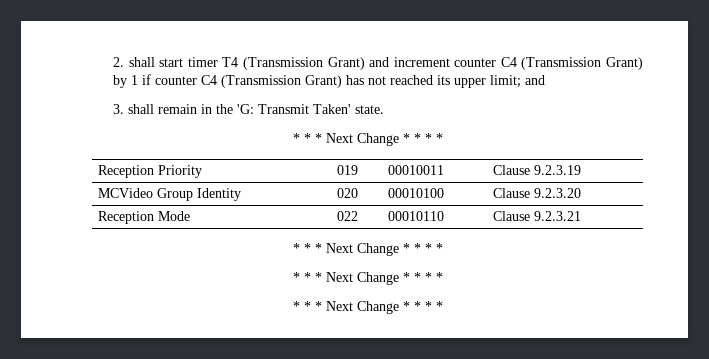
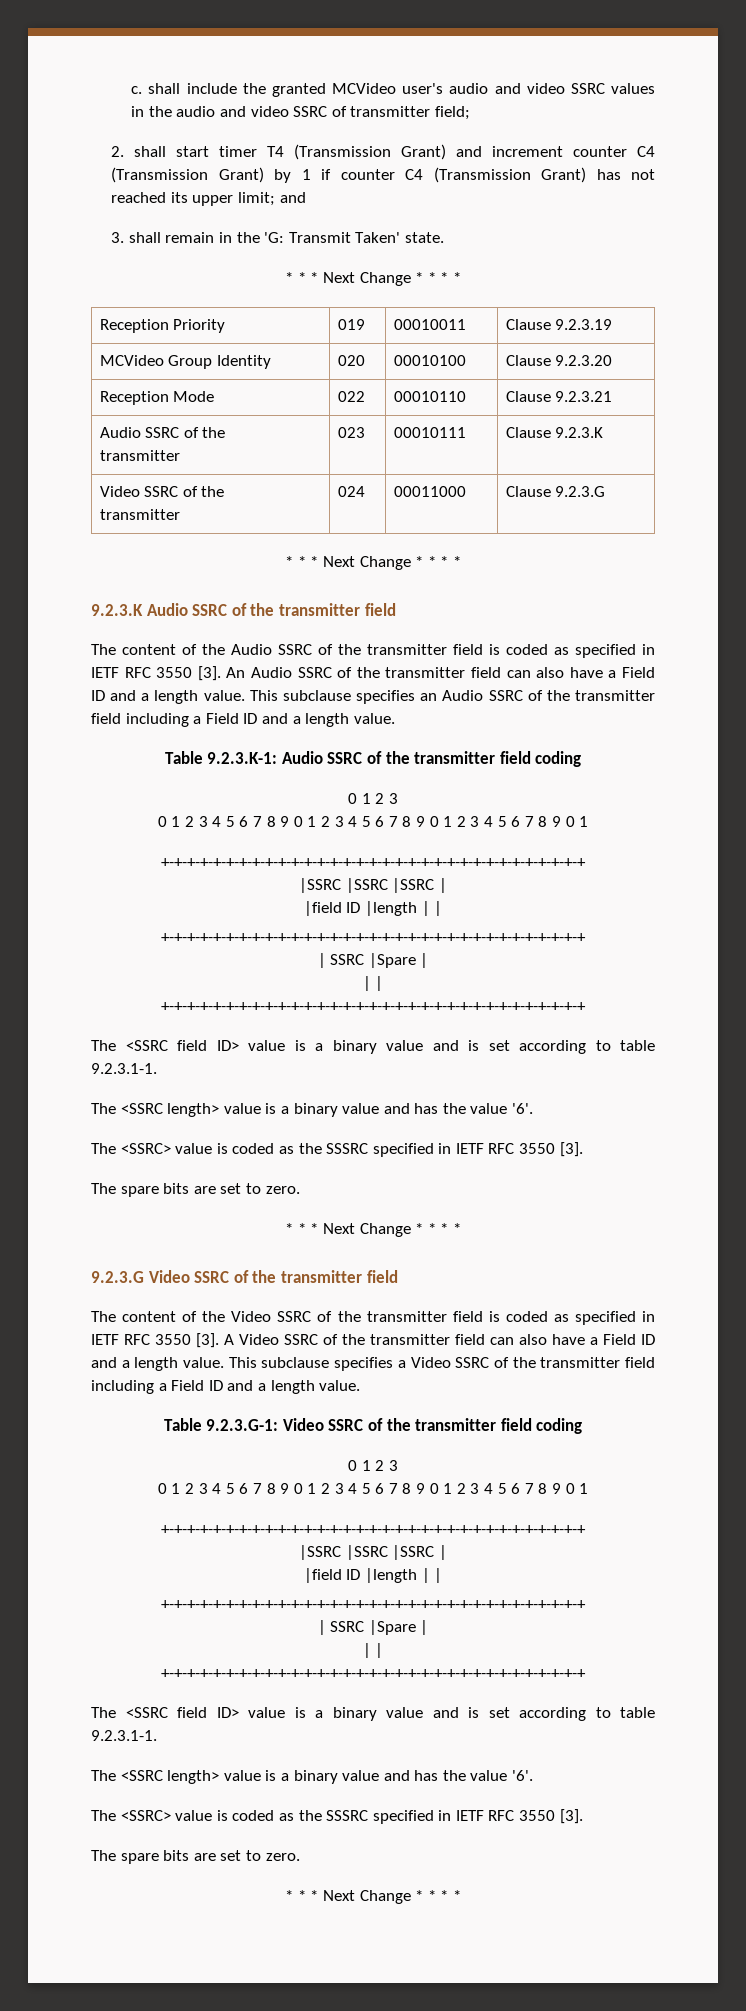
+ c. shall include the granted MCVideo user's audio and video SSRC values in the audio and video SSRC of transmitter field;
  Reception Mode | 022 | 00010110 | Clause 9.2.3.21
+ Audio SSRC of the
+ transmitter | 023 | 00010111 | Clause 9.2.3.K
+ Video SSRC of the
+ transmitter | 024 | 00011000 | Clause 9.2.3.G
  * * * Next Change * * * *
+ 9.2.3.K Audio SSRC of the transmitter field
+ The content of the Audio SSRC of the transmitter field is coded as specified in IETF RFC 3550 [3]. An Audio SSRC of the transmitter field can also have a Field ID and a length value. This subclause specifies an Audio SSRC of the transmitter field including a Field ID and a length value.
+ Table 9.2.3.K-1: Audio SSRC of the transmitter field coding
+ 0 1 2 3
+ 0 1 2 3 4 5 6 7 8 9 0 1 2 3 4 5 6 7 8 9 0 1 2 3 4 5 6 7 8 9 0 1
+ +-+-+-+-+-+-+-+-+-+-+-+-+-+-+-+-+-+-+-+-+-+-+-+-+-+-+-+-+-+-+-+-+
+ |SSRC |SSRC |SSRC |
+ |field ID |length | |
+ +-+-+-+-+-+-+-+-+-+-+-+-+-+-+-+-+-+-+-+-+-+-+-+-+-+-+-+-+-+-+-+-+
+ | SSRC |Spare |
+ | |
+ +-+-+-+-+-+-+-+-+-+-+-+-+-+-+-+-+-+-+-+-+-+-+-+-+-+-+-+-+-+-+-+-+
+ The <SSRC field ID> value is a binary value and is set according to table 9.2.3.1-1.
+ The <SSRC length> value is a binary value and has the value '6'.
+ The <SSRC> value is coded as the SSSRC specified in IETF RFC 3550 [3].
+ The spare bits are set to zero.
  * * * Next Change * * * *
+ 9.2.3.G Video SSRC of the transmitter field
+ The content of the Video SSRC of the transmitter field is coded as specified in IETF RFC 3550 [3]. A Video SSRC of the transmitter field can also have a Field ID and a length value. This subclause specifies a Video SSRC of the transmitter field including a Field ID and a length value.
+ Table 9.2.3.G-1: Video SSRC of the transmitter field coding
+ 0 1 2 3
+ 0 1 2 3 4 5 6 7 8 9 0 1 2 3 4 5 6 7 8 9 0 1 2 3 4 5 6 7 8 9 0 1
+ +-+-+-+-+-+-+-+-+-+-+-+-+-+-+-+-+-+-+-+-+-+-+-+-+-+-+-+-+-+-+-+-+
+ |SSRC |SSRC |SSRC |
+ |field ID |length | |
+ +-+-+-+-+-+-+-+-+-+-+-+-+-+-+-+-+-+-+-+-+-+-+-+-+-+-+-+-+-+-+-+-+
+ | SSRC |Spare |
+ | |
+ +-+-+-+-+-+-+-+-+-+-+-+-+-+-+-+-+-+-+-+-+-+-+-+-+-+-+-+-+-+-+-+-+
+ The <SSRC field ID> value is a binary value and is set according to table 9.2.3.1-1.
+ The <SSRC length> value is a binary value and has the value '6'.
+ The <SSRC> value is coded as the SSSRC specified in IETF RFC 3550 [3].
+ The spare bits are set to zero.

